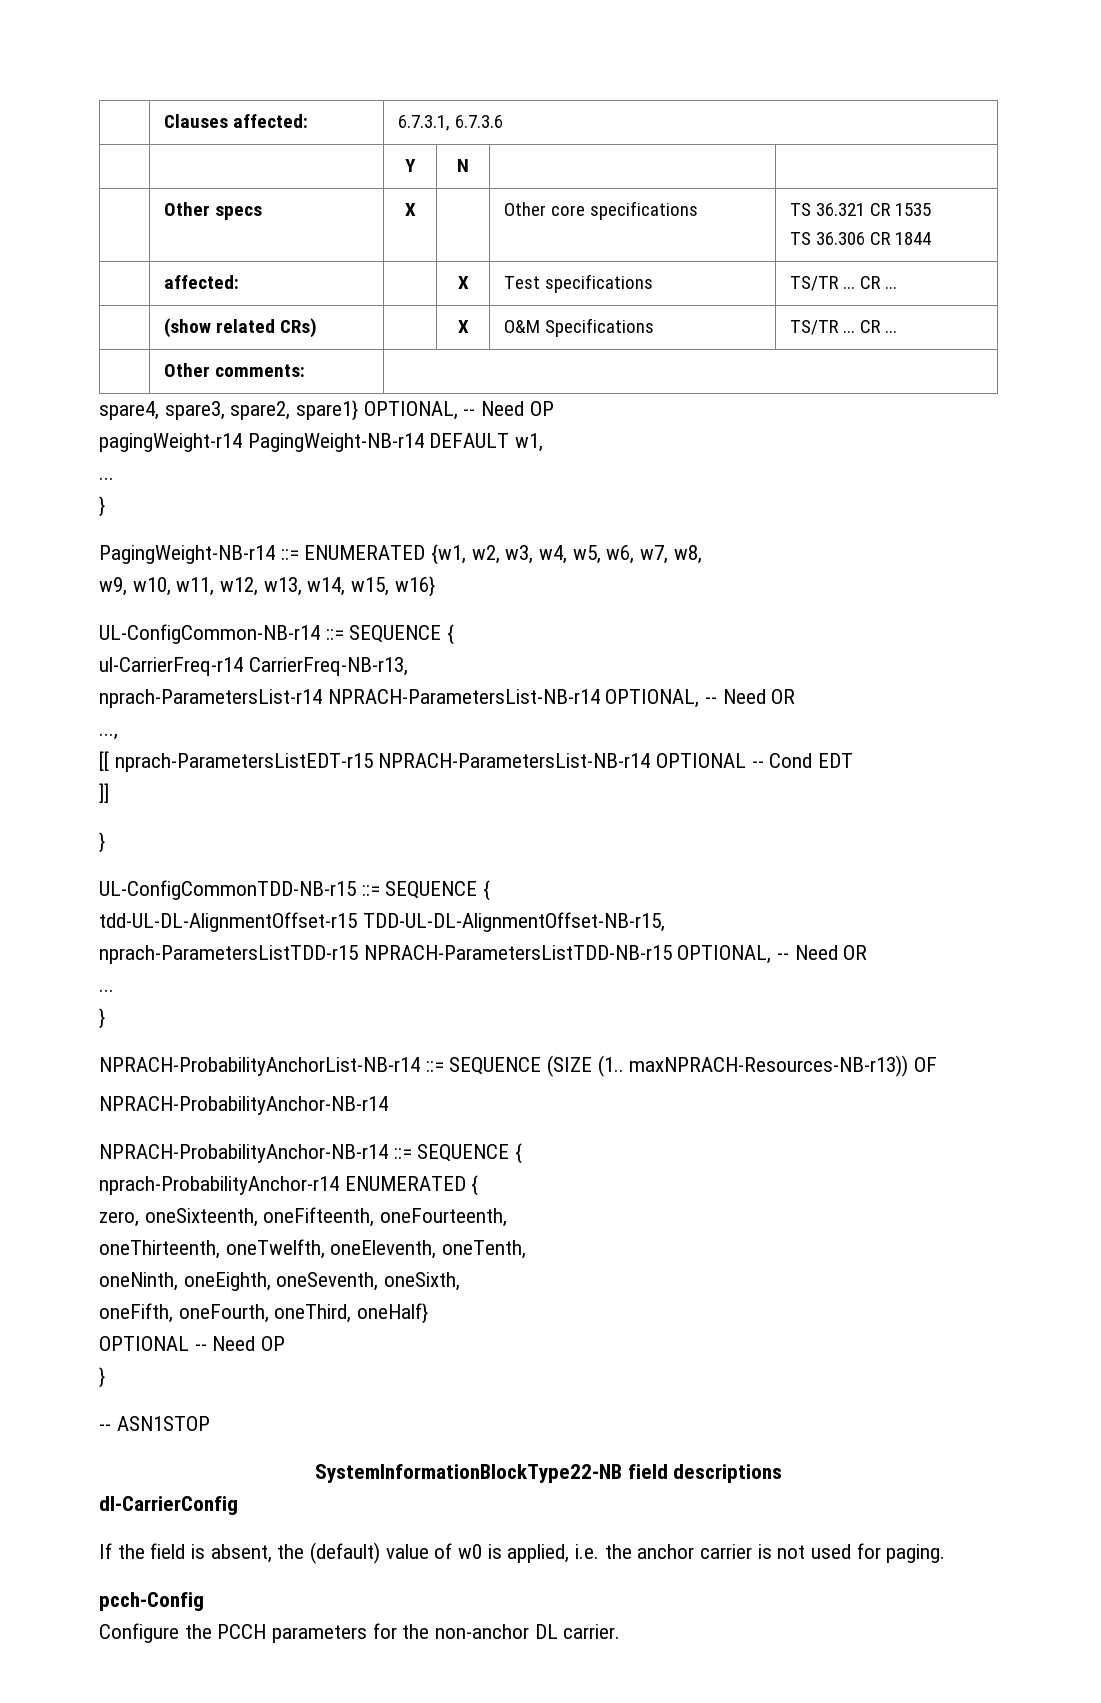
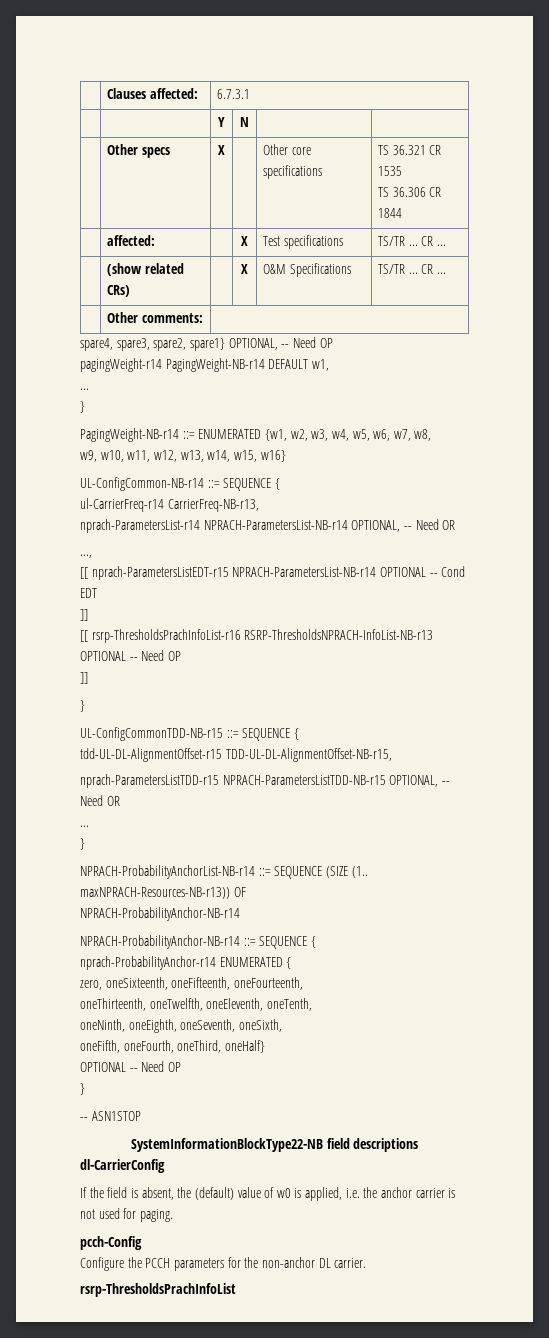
- | Clauses affected: | 6.7.3.1, 6.7.3.6
+ | Clauses affected: | 6.7.3.1
+ [[ rsrp-ThresholdsPrachInfoList-r16 RSRP-ThresholdsNPRACH-InfoList-NB-r13 OPTIONAL -- Need OP
+ ]]
+ rsrp-ThresholdsPrachInfoList

